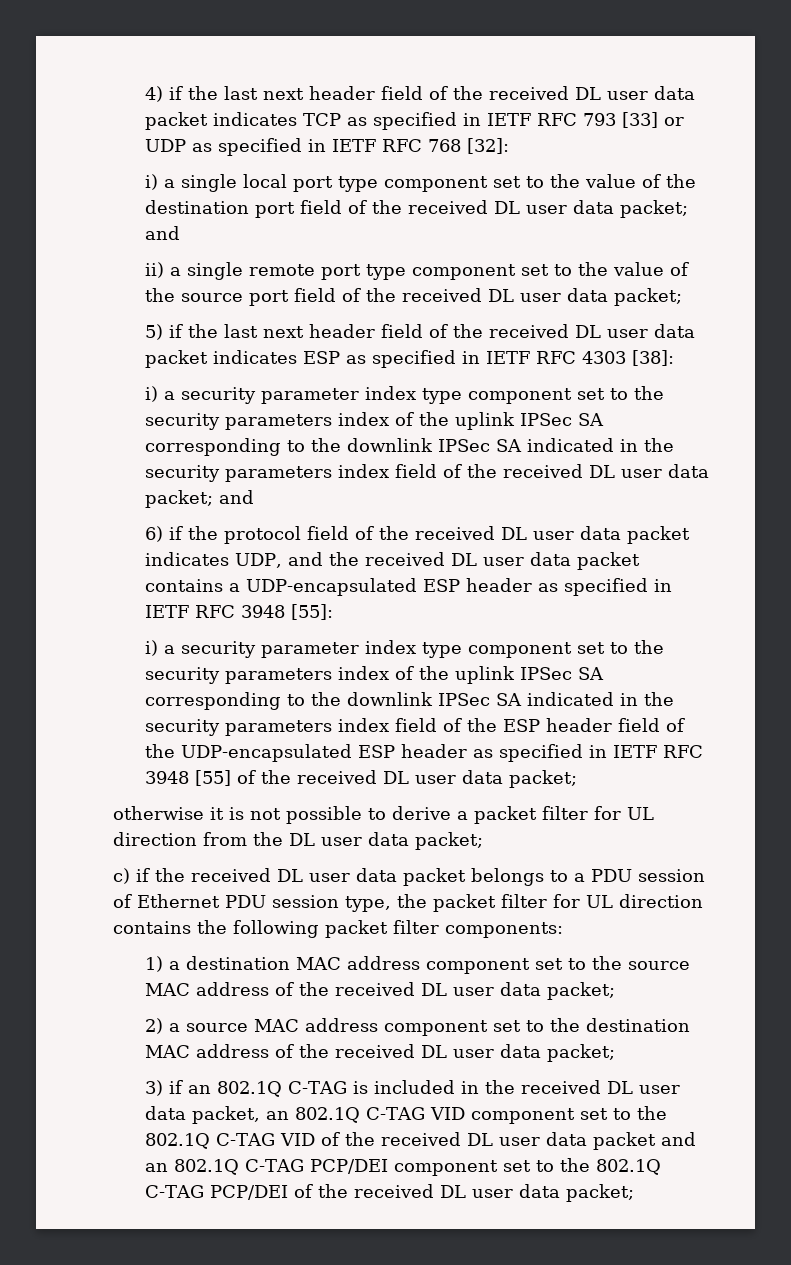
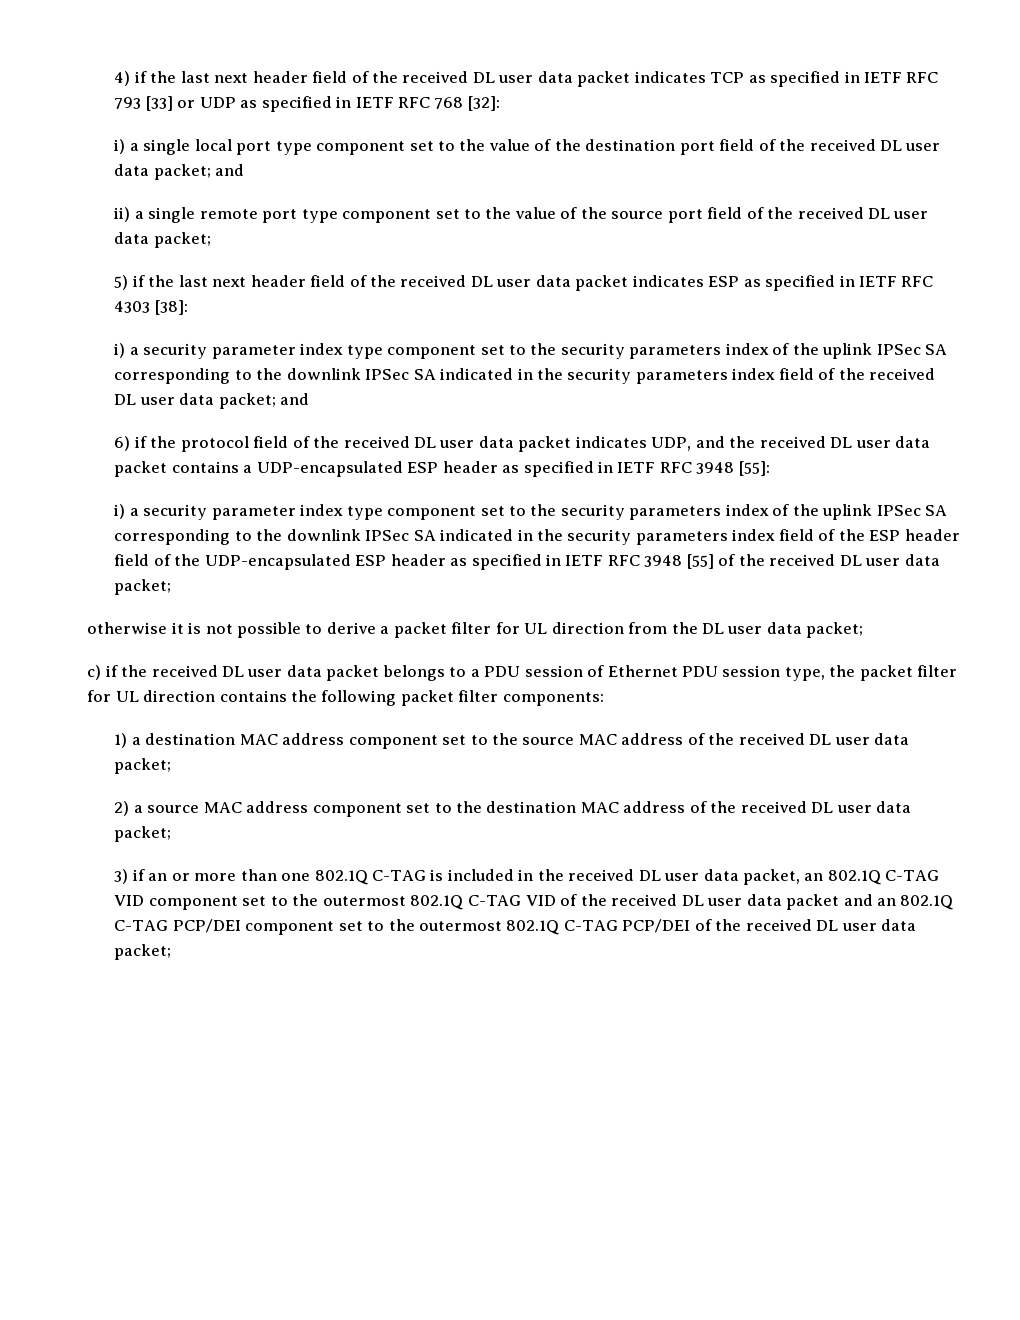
- 3) if an 802.1Q C-TAG is included in the received DL user data packet, an 802.1Q C-TAG VID component set to the 802.1Q C-TAG VID of the received DL user data packet and an 802.1Q C-TAG PCP/DEI component set to the 802.1Q C-TAG PCP/DEI of the received DL user data packet;
+ 3) if an or more than one 802.1Q C-TAG is included in the received DL user data packet, an 802.1Q C-TAG VID component set to the outermost 802.1Q C-TAG VID of the received DL user data packet and an 802.1Q C-TAG PCP/DEI component set to the outermost 802.1Q C-TAG PCP/DEI of the received DL user data packet;

